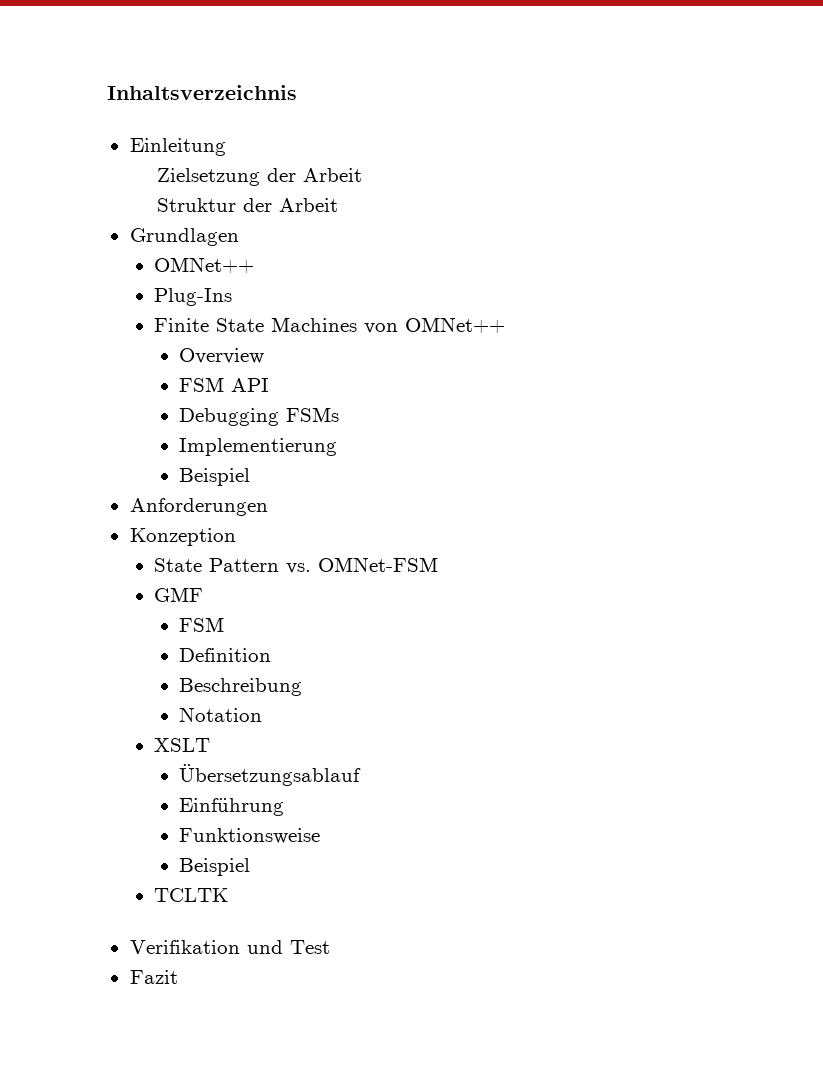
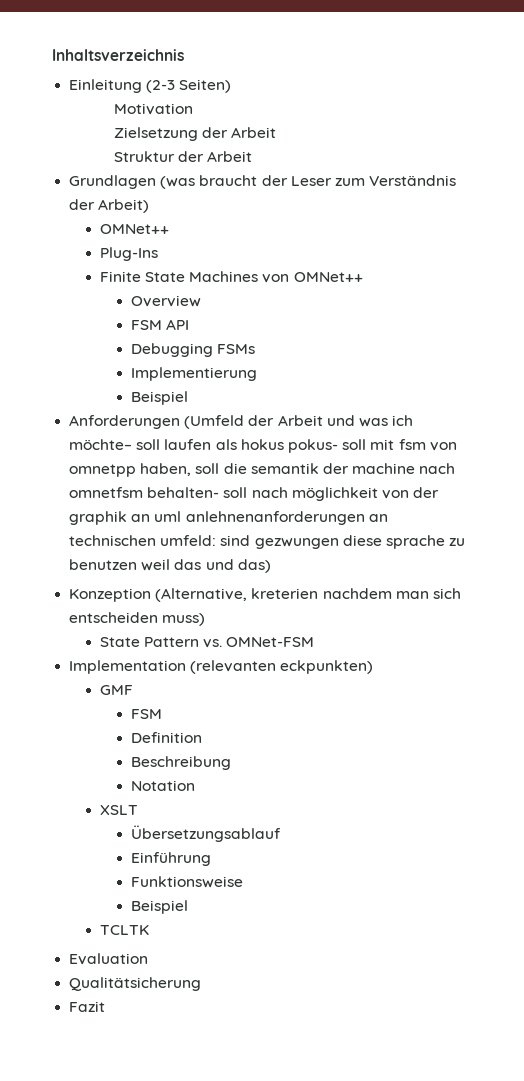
- Einleitung
+ Einleitung (2-3 Seiten)
+ Motivation
- Grundlagen
+ Grundlagen (was braucht der Leser zum Verständnis der Arbeit)
- Anforderungen
- Konzeption
+ Anforderungen (Umfeld der Arbeit und was ich möchte– soll laufen als hokus pokus- soll mit fsm von omnetpp haben, soll die semantik der machine nach omnetfsm behalten- soll nach möglichkeit von der graphik an uml anlehnenanforderungen an technischen umfeld: sind gezwungen diese sprache zu benutzen weil das und das)
+ Konzeption (Alternative, kreterien nachdem man sich entscheiden muss)
+ Implementation (relevanten eckpunkten)
- Verifikation und Test
+ Evaluation
+ Qualitätsicherung

